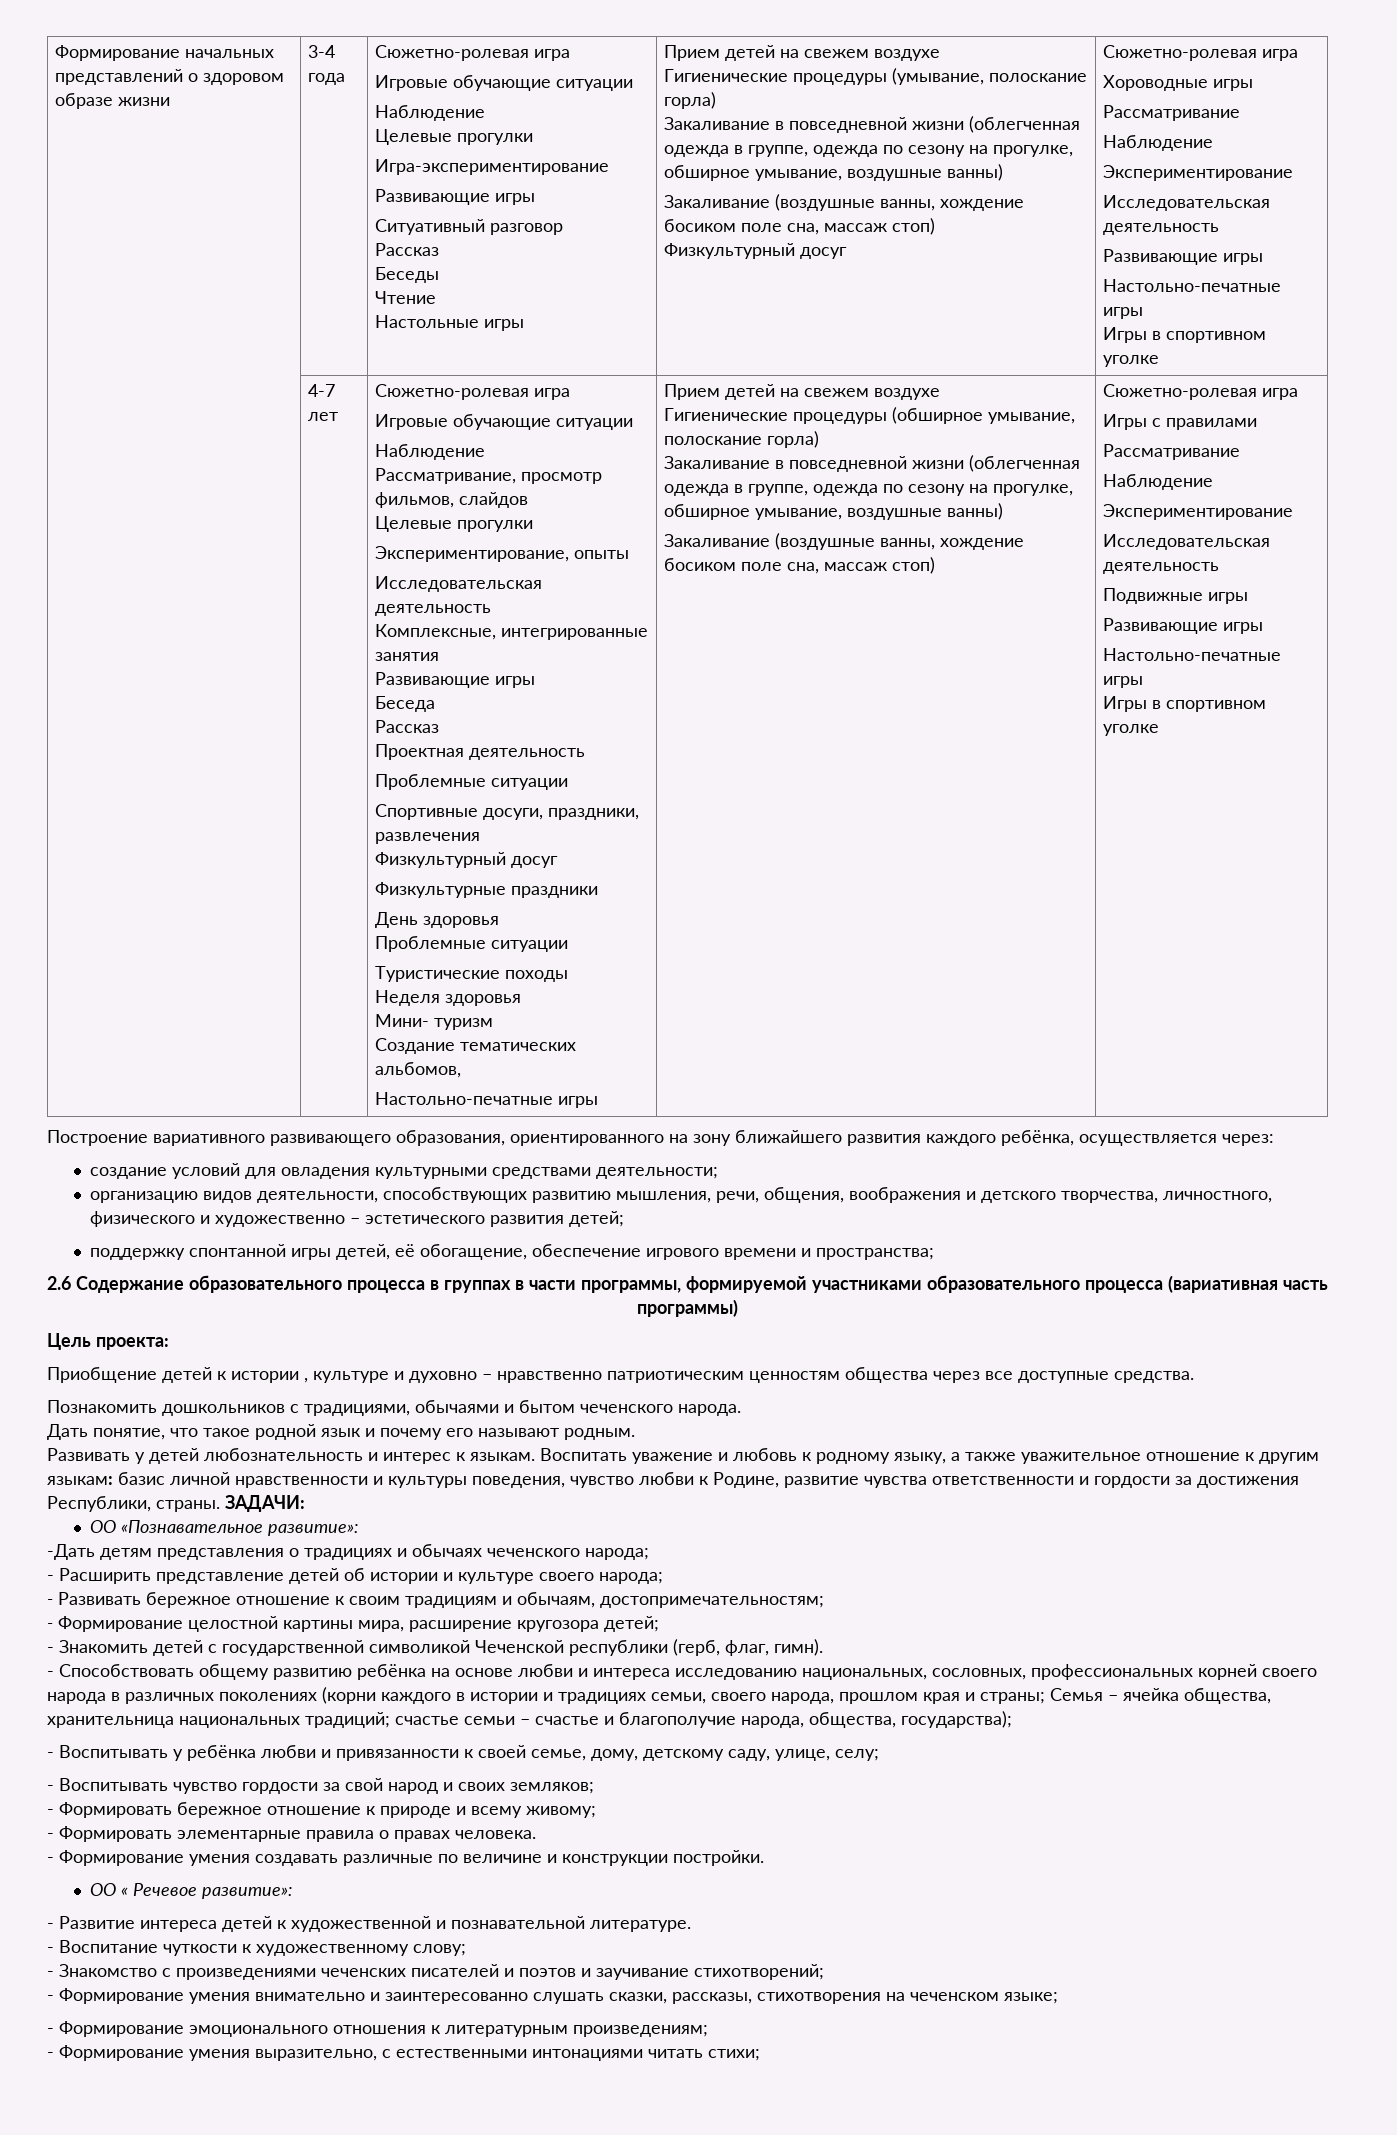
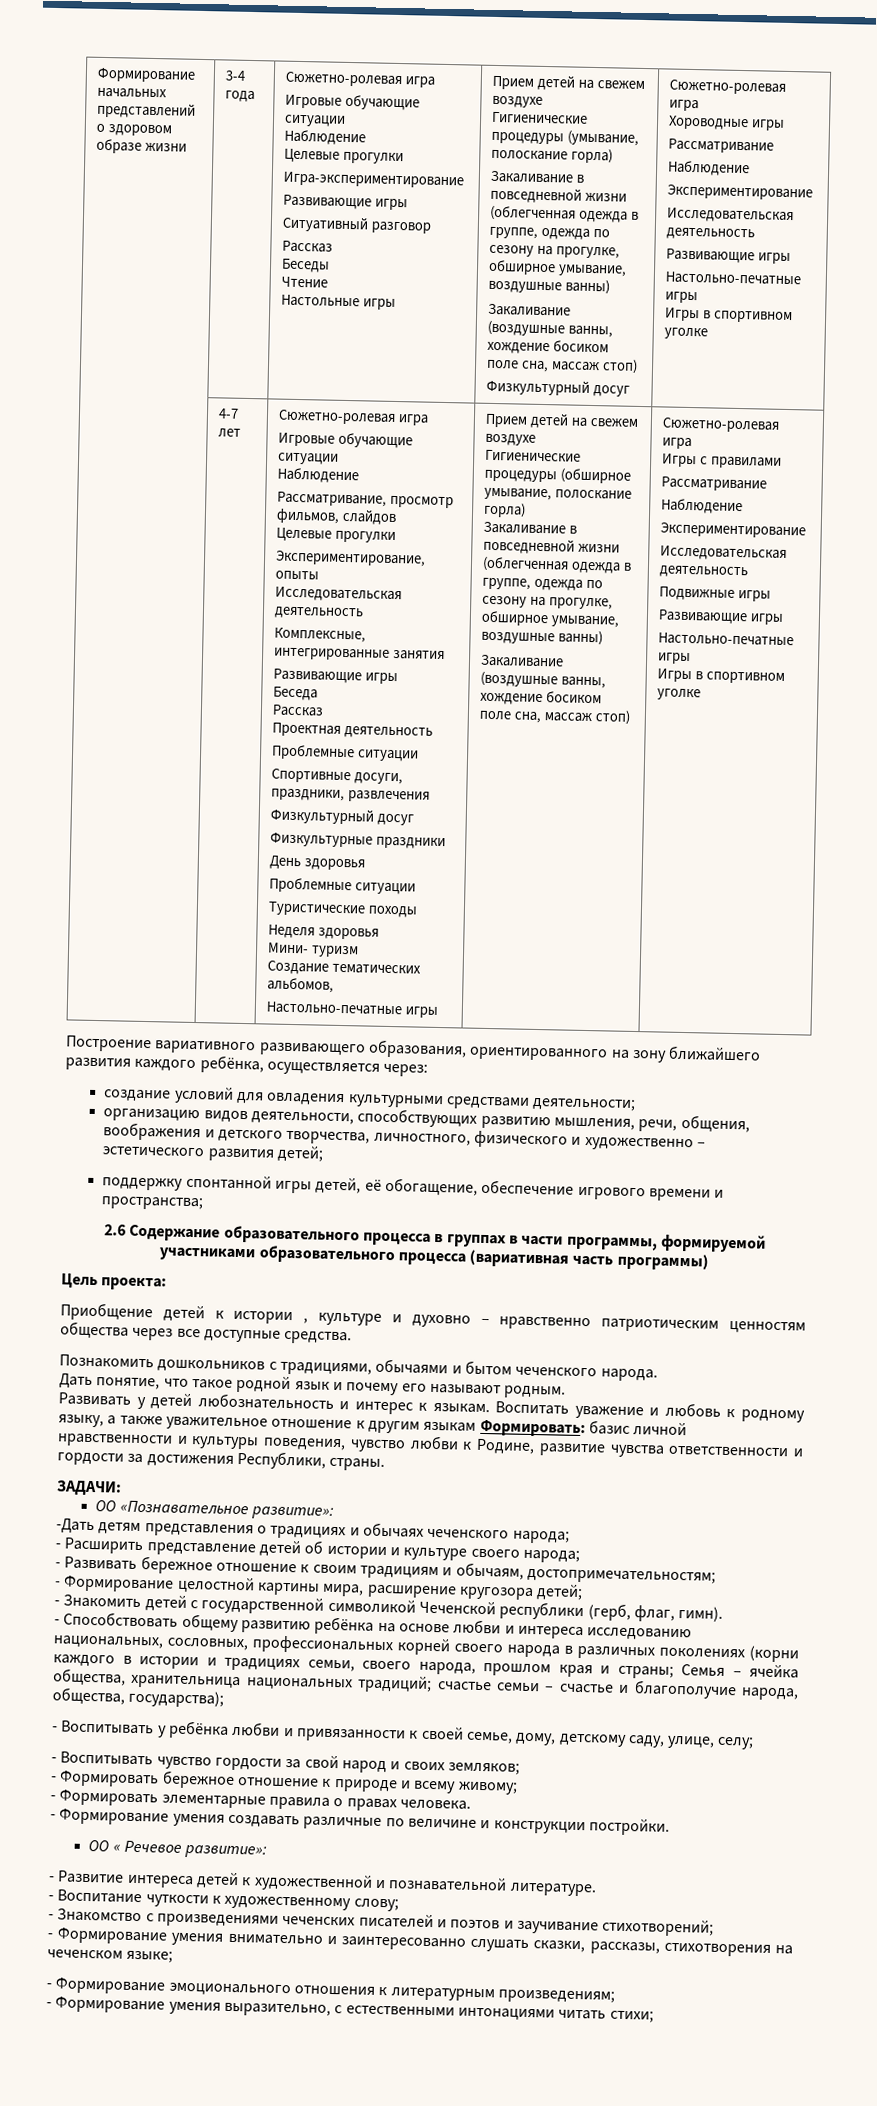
- Воспитать уважение и любовь к родному языку, а также уважительное отношение к другим языкам: базис личной нравственности и культуры поведения, чувство любви к Родине, развитие чувства ответственности и гордости за достижения Республики, страны. ЗАДАЧИ:
+ Воспитать уважение и любовь к родному языку, а также уважительное отношение к другим языкам Формировать: базис личной нравственности и культуры поведения, чувство любви к Родине, развитие чувства ответственности и гордости за достижения Республики, страны.
+ ЗАДАЧИ:

